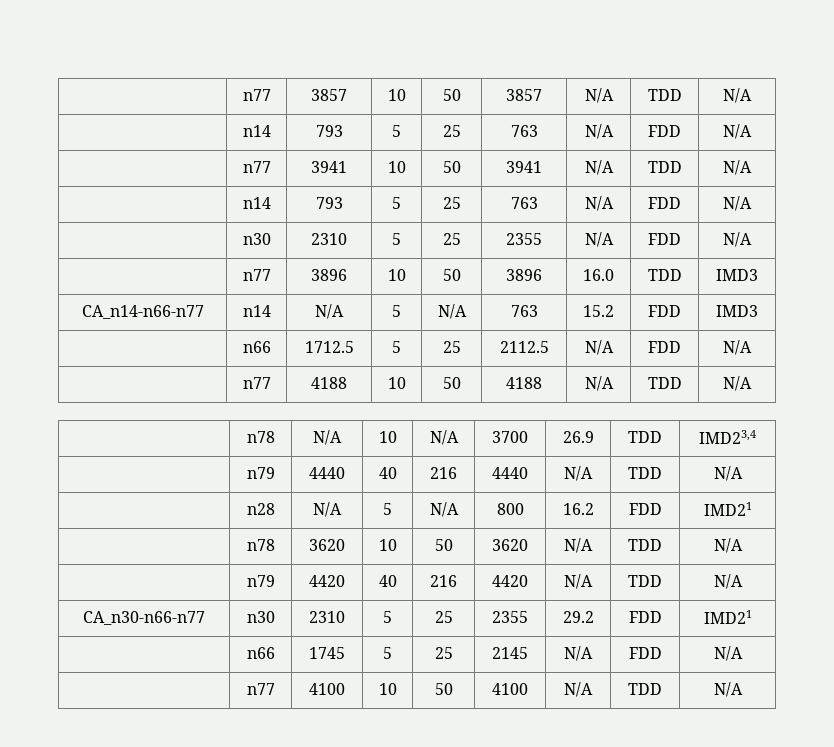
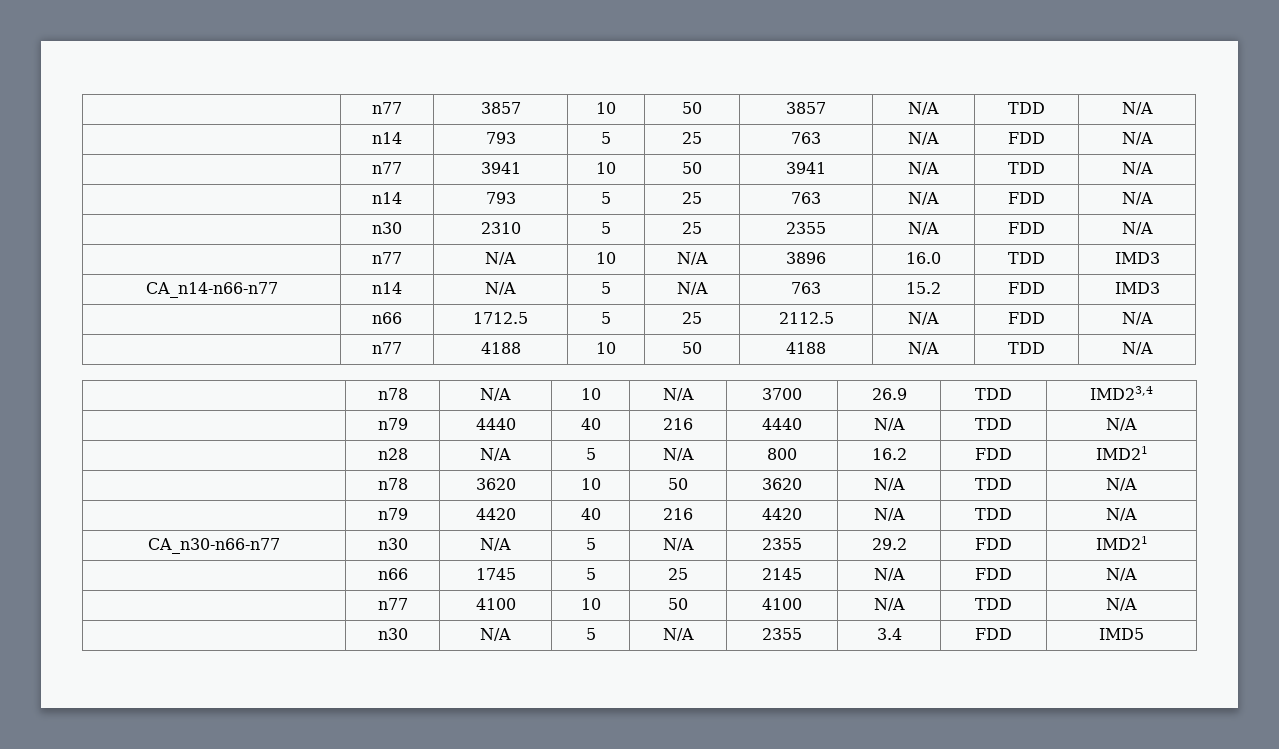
- | n77 | 3896 | 10 | 50 | 3896 | 16.0 | TDD | IMD3
+ | n77 | N/A | 10 | N/A | 3896 | 16.0 | TDD | IMD3
- CA_n30-n66-n77 | n30 | 2310 | 5 | 25 | 2355 | 29.2 | FDD | IMD21
+ CA_n30-n66-n77 | n30 | N/A | 5 | N/A | 2355 | 29.2 | FDD | IMD21
+ | n30 | N/A | 5 | N/A | 2355 | 3.4 | FDD | IMD5

